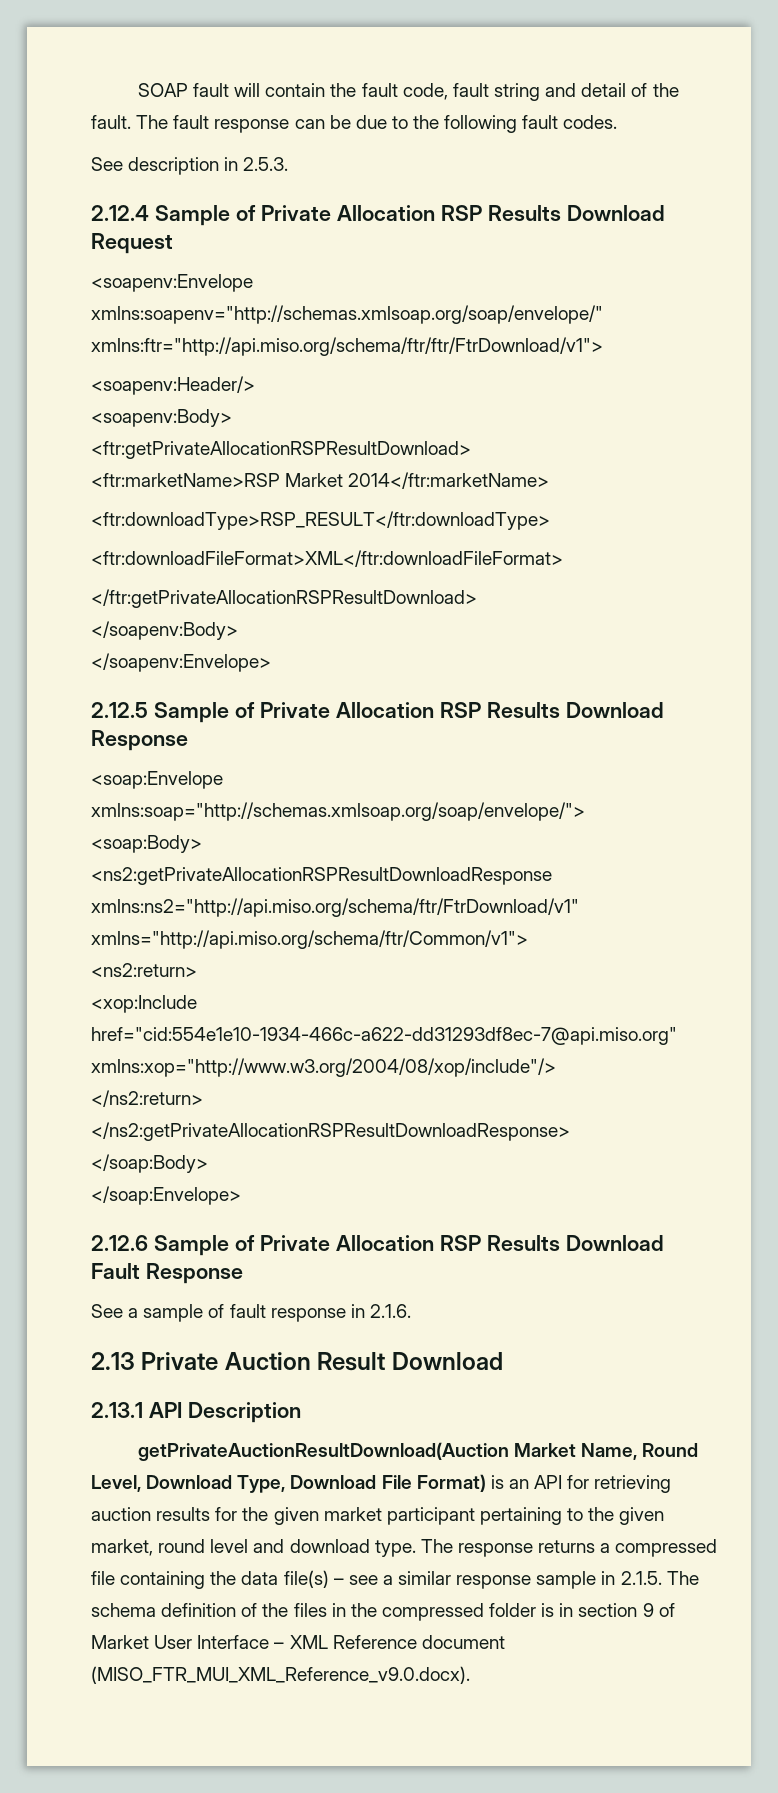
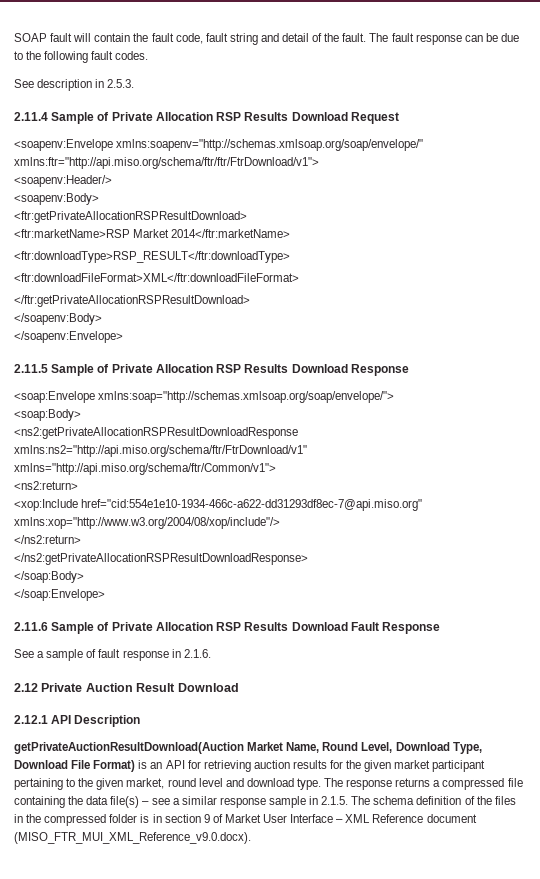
- 2.12.4 Sample of Private Allocation RSP Results Download Request
+ 2.11.4 Sample of Private Allocation RSP Results Download Request
- 2.12.5 Sample of Private Allocation RSP Results Download Response
+ 2.11.5 Sample of Private Allocation RSP Results Download Response
- 2.12.6 Sample of Private Allocation RSP Results Download Fault Response
+ 2.11.6 Sample of Private Allocation RSP Results Download Fault Response
- 2.13 Private Auction Result Download
+ 2.12 Private Auction Result Download
- 2.13.1 API Description
+ 2.12.1 API Description

